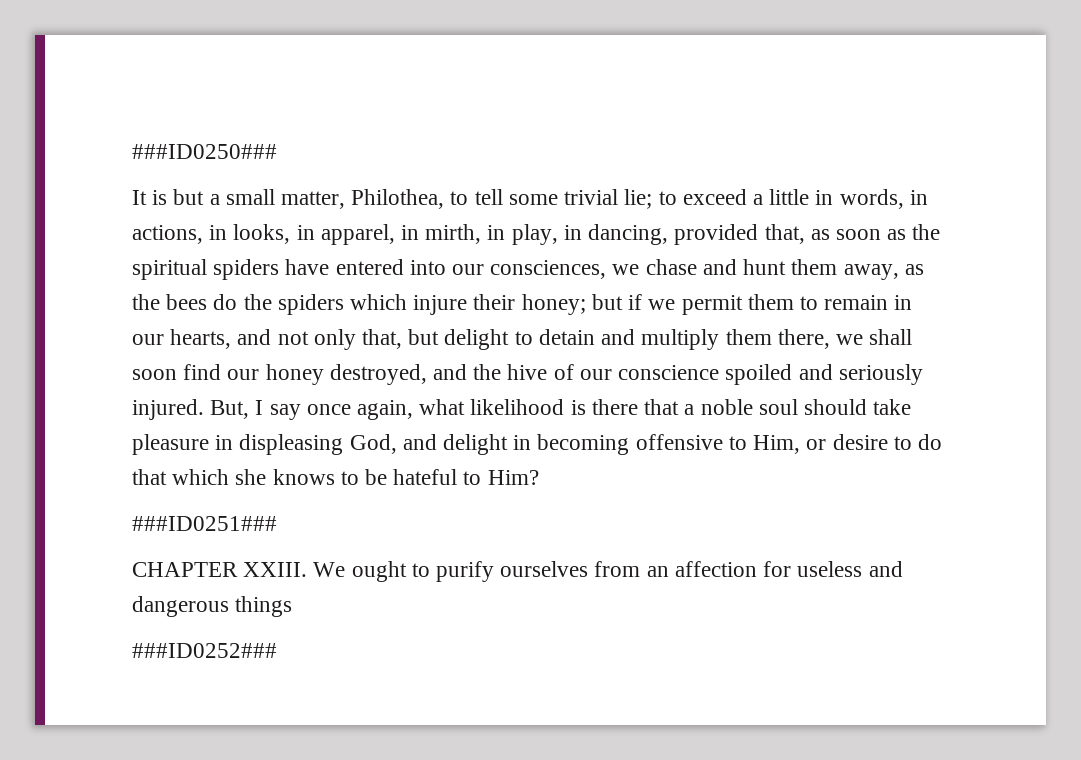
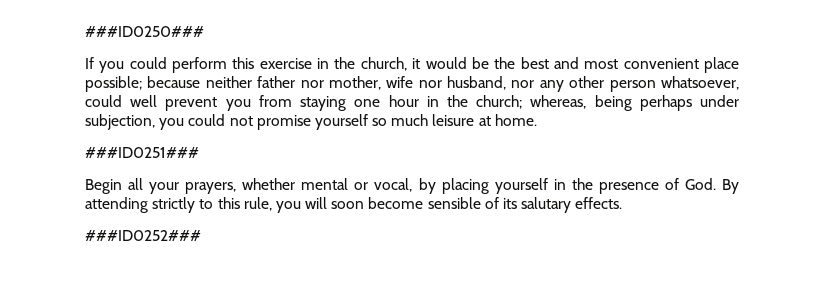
- It is but a small matter, Philothea, to tell some trivial lie; to exceed a little in words, in actions, in looks, in apparel, in mirth, in play, in dancing, provided that, as soon as the spiritual spiders have entered into our consciences, we chase and hunt them away, as the bees do the spiders which injure their honey; but if we permit them to remain in our hearts, and not only that, but delight to detain and multiply them there, we shall soon find our honey destroyed, and the hive of our conscience spoiled and seriously injured. But, I say once again, what likelihood is there that a noble soul should take pleasure in displeasing God, and delight in becoming offensive to Him, or desire to do that which she knows to be hateful to Him?
+ If you could perform this exercise in the church, it would be the best and most convenient place possible; because neither father nor mother, wife nor husband, nor any other person whatsoever, could well prevent you from staying one hour in the church; whereas, being perhaps under subjection, you could not promise yourself so much leisure at home.
  ###ID0251###
- CHAPTER XXIII. We ought to purify ourselves from an affection for useless and dangerous things
+ Begin all your prayers, whether mental or vocal, by placing yourself in the presence of God. By attending strictly to this rule, you will soon become sensible of its salutary effects.

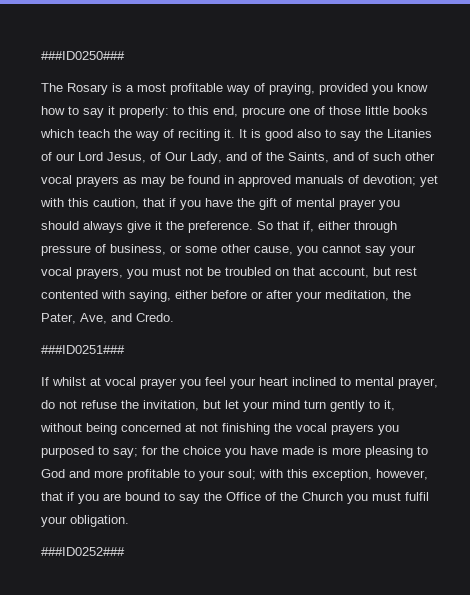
- If you could perform this exercise in the church, it would be the best and most convenient place possible; because neither father nor mother, wife nor husband, nor any other person whatsoever, could well prevent you from staying one hour in the church; whereas, being perhaps under subjection, you could not promise yourself so much leisure at home.
+ The Rosary is a most profitable way of praying, provided you know how to say it properly: to this end, procure one of those little books which teach the way of reciting it. It is good also to say the Litanies of our Lord Jesus, of Our Lady, and of the Saints, and of such other vocal prayers as may be found in approved manuals of devotion; yet with this caution, that if you have the gift of mental prayer you should always give it the preference. So that if, either through pressure of business, or some other cause, you cannot say your vocal prayers, you must not be troubled on that account, but rest contented with saying, either before or after your meditation, the Pater, Ave, and Credo.
  ###ID0251###
- Begin all your prayers, whether mental or vocal, by placing yourself in the presence of God. By attending strictly to this rule, you will soon become sensible of its salutary effects.
+ If whilst at vocal prayer you feel your heart inclined to mental prayer, do not refuse the invitation, but let your mind turn gently to it, without being concerned at not finishing the vocal prayers you purposed to say; for the choice you have made is more pleasing to God and more profitable to your soul; with this exception, however, that if you are bound to say the Office of the Church you must fulfil your obligation.

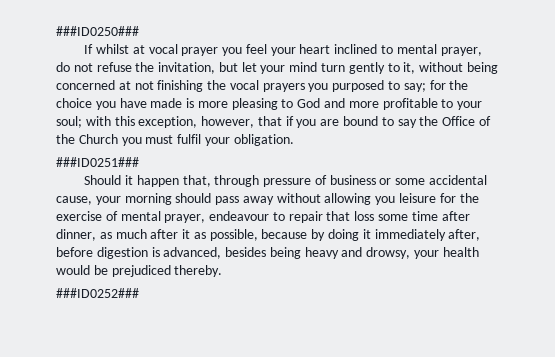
- The Rosary is a most profitable way of praying, provided you know how to say it properly: to this end, procure one of those little books which teach the way of reciting it. It is good also to say the Litanies of our Lord Jesus, of Our Lady, and of the Saints, and of such other vocal prayers as may be found in approved manuals of devotion; yet with this caution, that if you have the gift of mental prayer you should always give it the preference. So that if, either through pressure of business, or some other cause, you cannot say your vocal prayers, you must not be troubled on that account, but rest contented with saying, either before or after your meditation, the Pater, Ave, and Credo.
- ###ID0251###
+ ###ID0251###
+ Should it happen that, through pressure of business or some accidental cause, your morning should pass away without allowing you leisure for the exercise of mental prayer, endeavour to repair that loss some time after dinner, as much after it as possible, because by doing it immediately after, before digestion is advanced, besides being heavy and drowsy, your health would be prejudiced thereby.

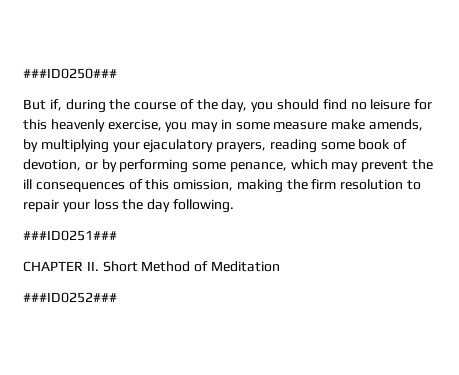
- If whilst at vocal prayer you feel your heart inclined to mental prayer, do not refuse the invitation, but let your mind turn gently to it, without being concerned at not finishing the vocal prayers you purposed to say; for the choice you have made is more pleasing to God and more profitable to your soul; with this exception, however, that if you are bound to say the Office of the Church you must fulfil your obligation.
+ But if, during the course of the day, you should find no leisure for this heavenly exercise, you may in some measure make amends, by multiplying your ejaculatory prayers, reading some book of devotion, or by performing some penance, which may prevent the ill consequences of this omission, making the firm resolution to repair your loss the day following.
  ###ID0251###
- Should it happen that, through pressure of business or some accidental cause, your morning should pass away without allowing you leisure for the exercise of mental prayer, endeavour to repair that loss some time after dinner, as much after it as possible, because by doing it immediately after, before digestion is advanced, besides being heavy and drowsy, your health would be prejudiced thereby.
+ CHAPTER II. Short Method of Meditation

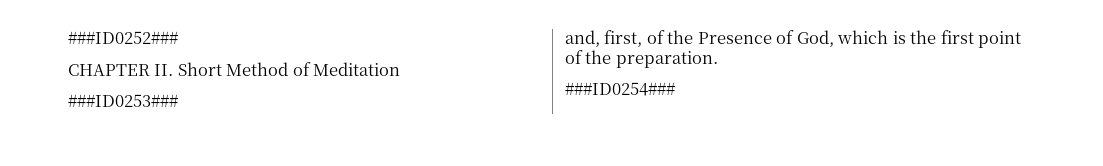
- ###ID0250###
- But if, during the course of the day, you should find no leisure for this heavenly exercise, you may in some measure make amends, by multiplying your ejaculatory prayers, reading some book of devotion, or by performing some penance, which may prevent the ill consequences of this omission, making the firm resolution to repair your loss the day following.
- ###ID0251###
+ ###ID0252###
- ###ID0252###
+ ###ID0253###
+ and, first, of the Presence of God, which is the first point of the preparation.
+ ###ID0254###

